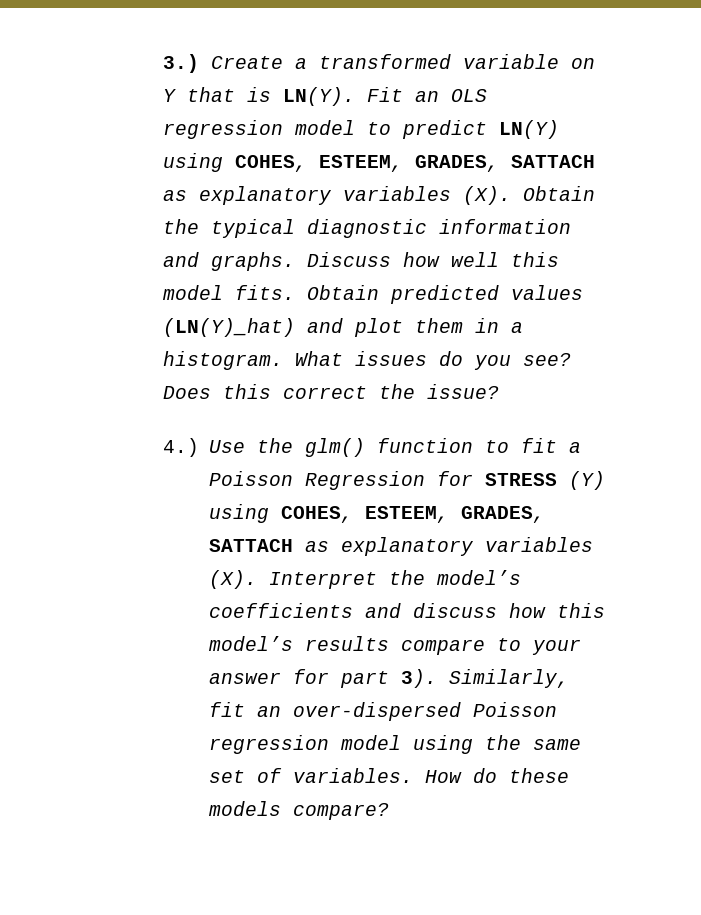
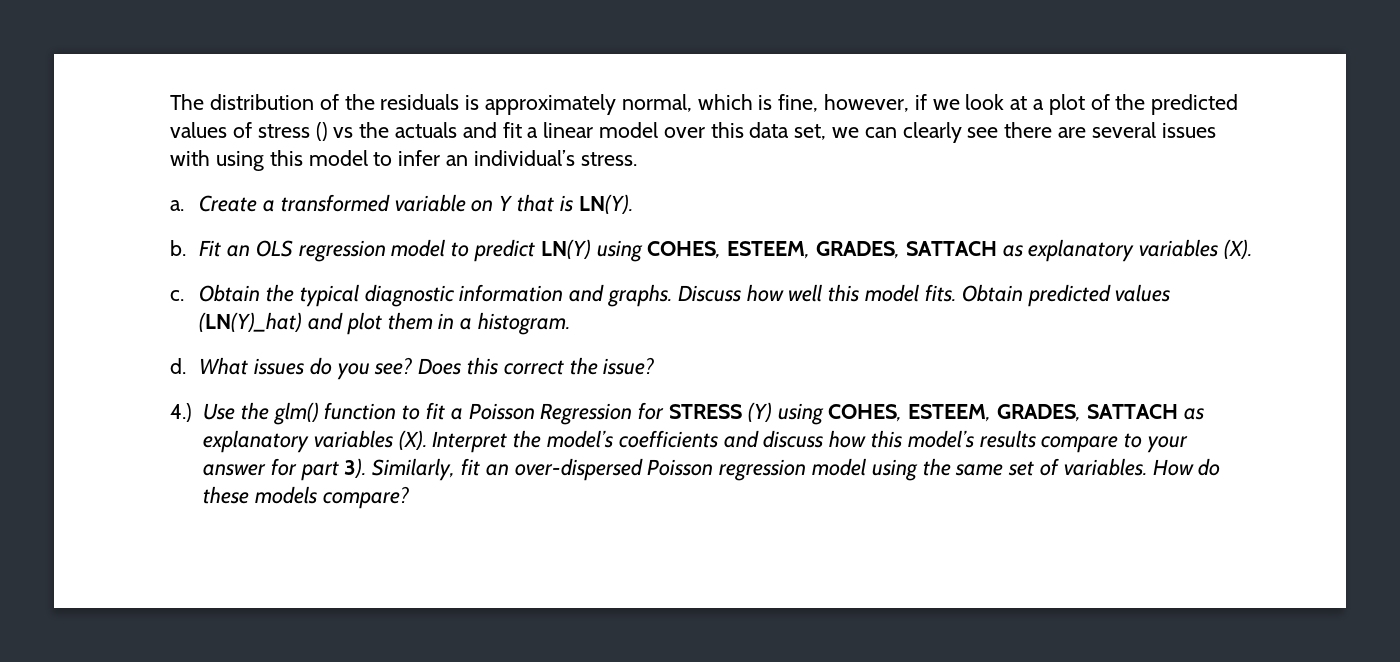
- 3.) Create a transformed variable on Y that is LN(Y).
+ The distribution of the residuals is approximately normal, which is fine, however, if we look at a plot of the predicted values of stress () vs the actuals and fit a linear model over this data set, we can clearly see there are several issues with using this model to infer an individual’s stress.
+ a. Create a transformed variable on Y that is LN(Y).
+ b.
- Fit an OLS regression model to predict LN(Y) using COHES, ESTEEM, GRADES, SATTACH as explanatory variables (X). Obtain the typical diagnostic information and graphs.
+ Fit an OLS regression model to predict LN(Y) using COHES, ESTEEM, GRADES, SATTACH as explanatory variables (X).
+ c. Obtain the typical diagnostic information and graphs.
- Obtain predicted values (LN(Y)_hat) and plot them in a histogram. What issues do you see?
+ Obtain predicted values (LN(Y)_hat) and plot them in a histogram.
+ d. What issues do you see?

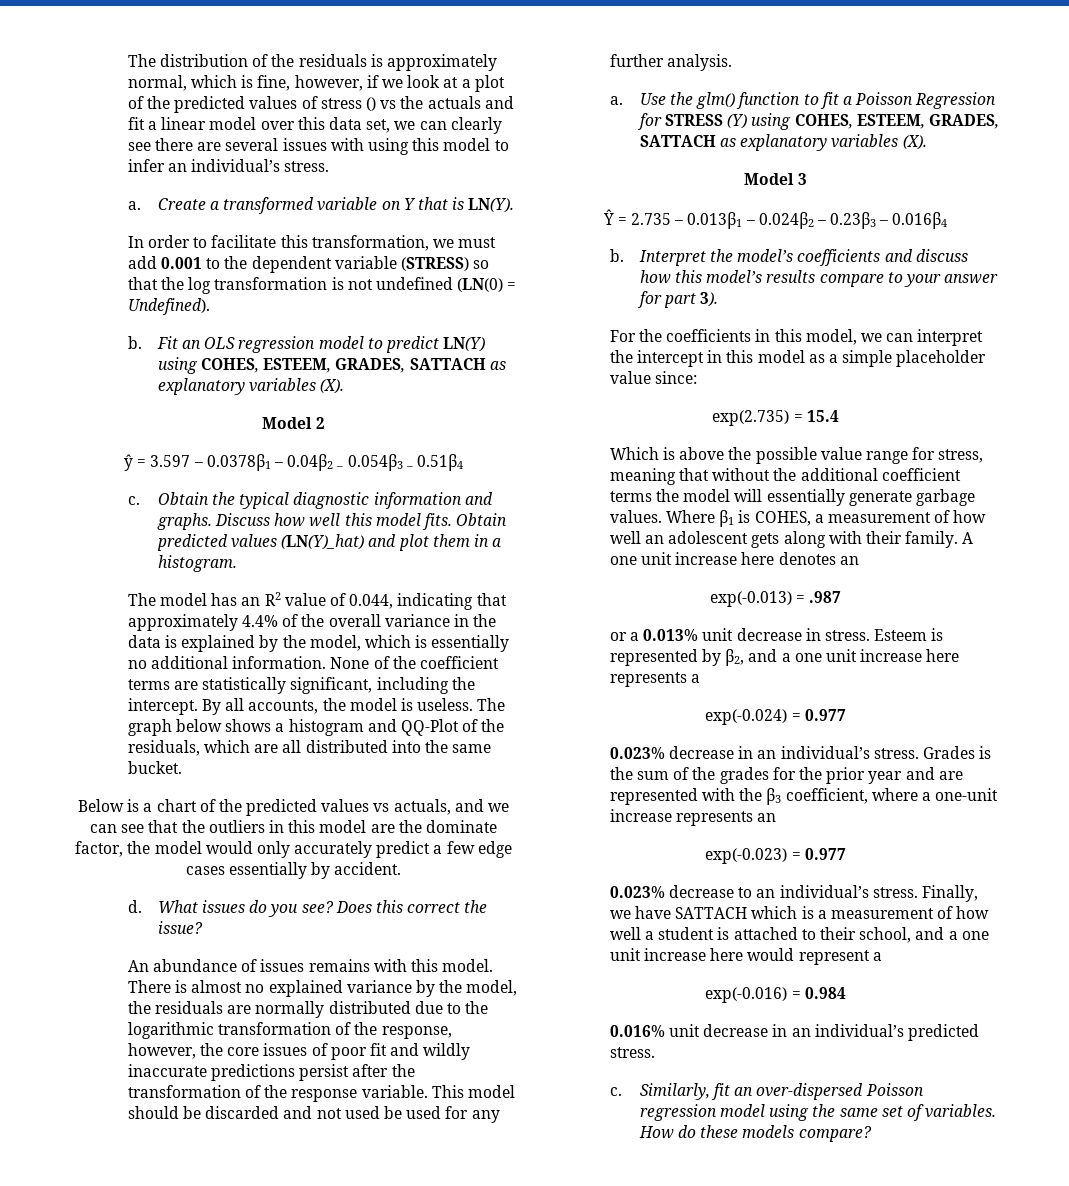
+ In order to facilitate this transformation, we must add 0.001 to the dependent variable (STRESS) so that the log transformation is not undefined (LN(0) = Undefined).
+ Model 2
+ ŷ = 3.597 – 0.0378β1 – 0.04β2 – 0.054β3 – 0.51β4
+ The model has an R2 value of 0.044, indicating that approximately 4.4% of the overall variance in the data is explained by the model, which is essentially no additional information. None of the coefficient terms are statistically significant, including the intercept. By all accounts, the model is useless. The graph below shows a histogram and QQ-Plot of the residuals, which are all distributed into the same bucket.
+ Below is a chart of the predicted values vs actuals, and we can see that the outliers in this model are the dominate factor, the model would only accurately predict a few edge cases essentially by accident.
- 4.) Use the glm() function to fit a Poisson Regression for STRESS (Y) using COHES, ESTEEM, GRADES, SATTACH as explanatory variables (X). Interpret the model’s coefficients and discuss how this model’s results compare to your answer for part 3).
+ An abundance of issues remains with this model. There is almost no explained variance by the model, the residuals are normally distributed due to the logarithmic transformation of the response, however, the core issues of poor fit and wildly inaccurate predictions persist after the transformation of the response variable. This model should be discarded and not used be used for any further analysis.
+ a. Use the glm() function to fit a Poisson Regression for STRESS (Y) using COHES, ESTEEM, GRADES, SATTACH as explanatory variables (X).
+ Model 3
+ Ŷ = 2.735 – 0.013β1 – 0.024β2 – 0.23β3 – 0.016β4
+ b. Interpret the model’s coefficients and discuss how this model’s results compare to your answer for part 3).
+ For the coefficients in this model, we can interpret the intercept in this model as a simple placeholder value since:
+ exp(2.735) = 15.4
+ Which is above the possible value range for stress, meaning that without the additional coefficient terms the model will essentially generate garbage values. Where β1 is COHES, a measurement of how well an adolescent gets along with their family. A one unit increase here denotes an
+ exp(-0.013) = .987
+ or a 0.013% unit decrease in stress. Esteem is represented by β2, and a one unit increase here represents a
+ exp(-0.024) = 0.977
+ 0.023% decrease in an individual’s stress. Grades is the sum of the grades for the prior year and are represented with the β3 coefficient, where a one-unit increase represents an
+ exp(-0.023) = 0.977
+ 0.023% decrease to an individual’s stress. Finally, we have SATTACH which is a measurement of how well a student is attached to their school, and a one unit increase here would represent a
+ exp(-0.016) = 0.984
+ 0.016% unit decrease in an individual’s predicted stress.
+ c.

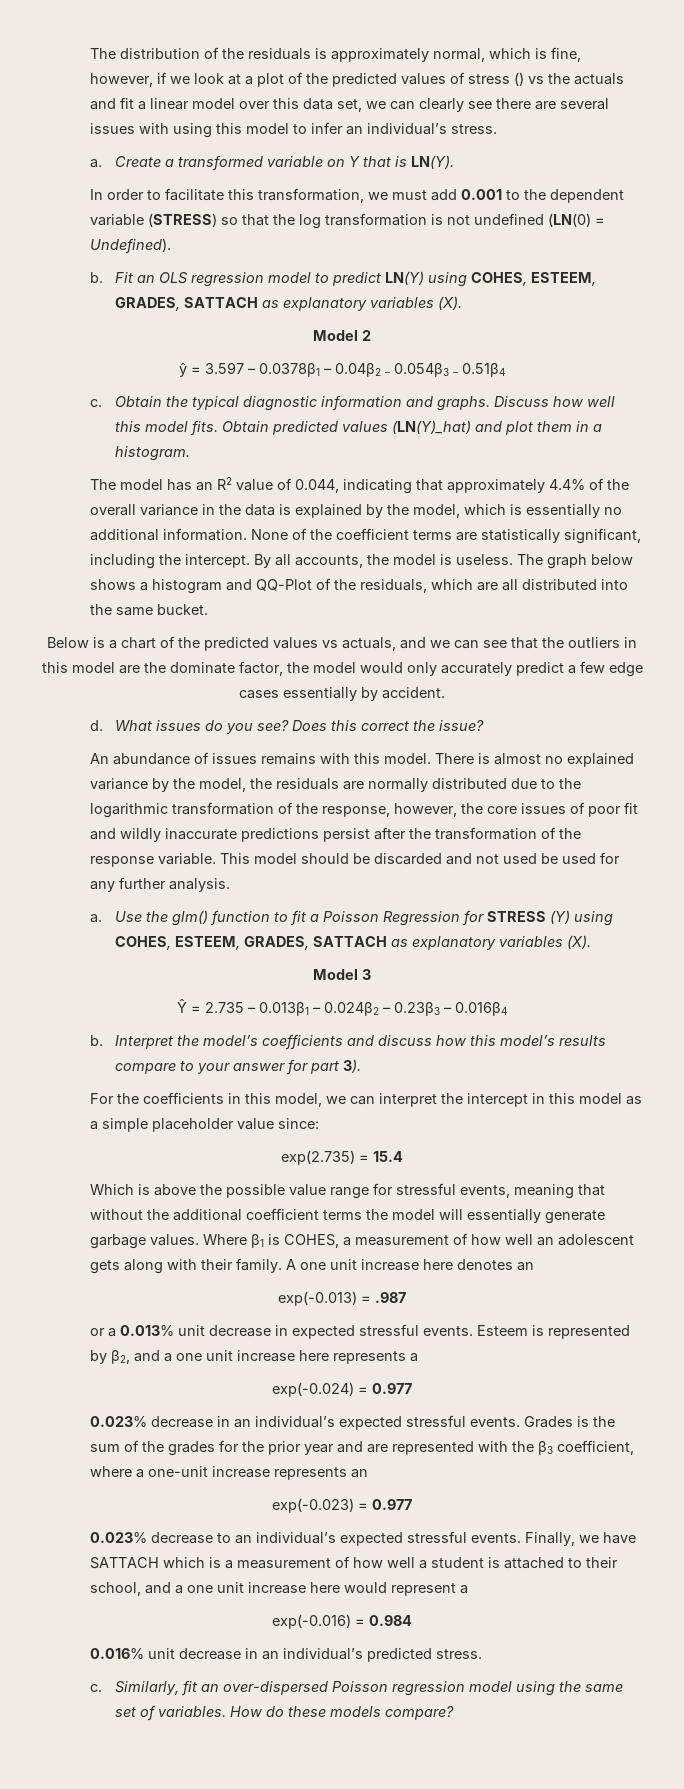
- Which is above the possible value range for stress, meaning that without the additional coefficient terms the model will essentially generate garbage values.
+ Which is above the possible value range for stressful events, meaning that without the additional coefficient terms the model will essentially generate garbage values.
- or a 0.013% unit decrease in stress.
+ or a 0.013% unit decrease in expected stressful events.
- 0.023% decrease in an individual’s stress.
+ 0.023% decrease in an individual’s expected stressful events.
- 0.023% decrease to an individual’s stress.
+ 0.023% decrease to an individual’s expected stressful events.

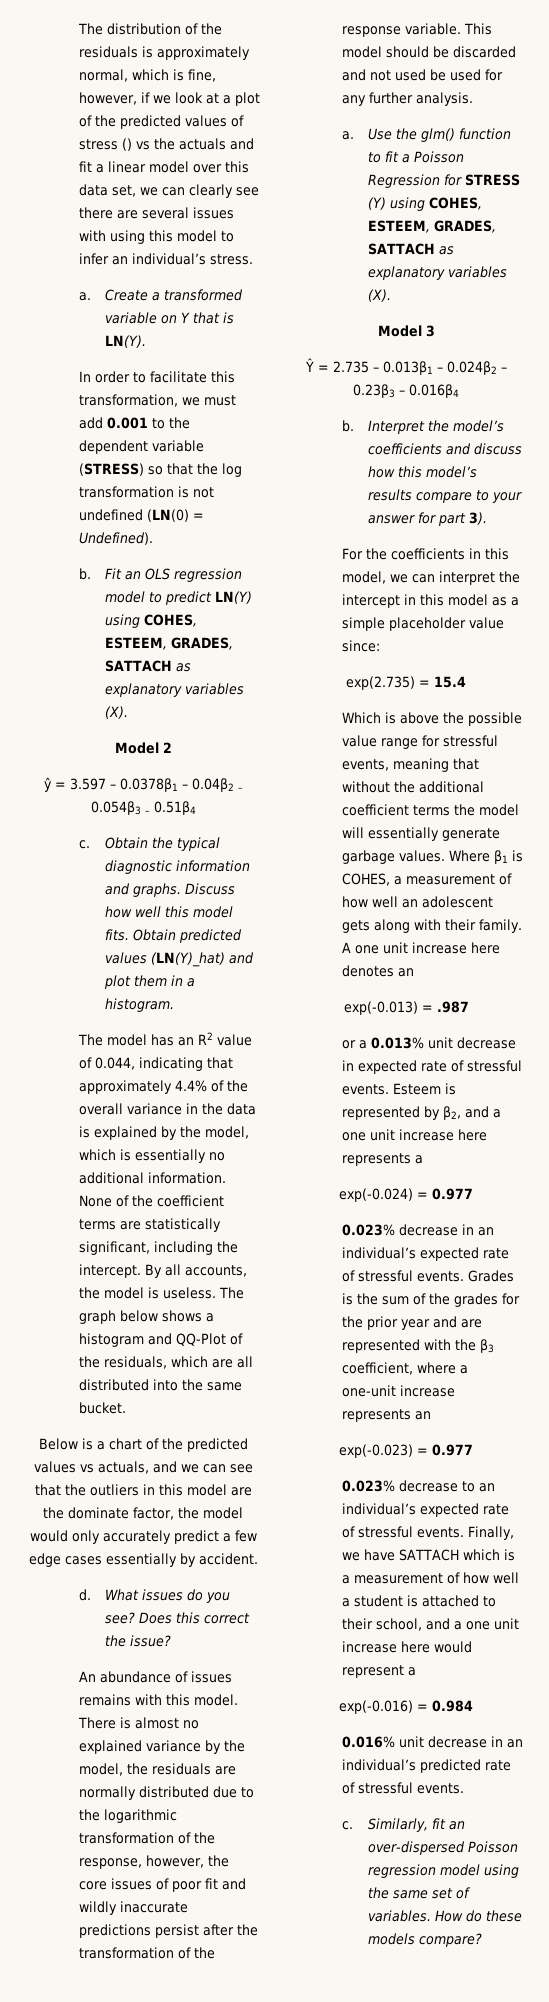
- or a 0.013% unit decrease in expected stressful events.
+ or a 0.013% unit decrease in expected rate of stressful events.
- 0.023% decrease in an individual’s expected stressful events.
+ 0.023% decrease in an individual’s expected rate of stressful events.
- 0.023% decrease to an individual’s expected stressful events.
+ 0.023% decrease to an individual’s expected rate of stressful events.
- 0.016% unit decrease in an individual’s predicted stress.
+ 0.016% unit decrease in an individual’s predicted rate of stressful events.

